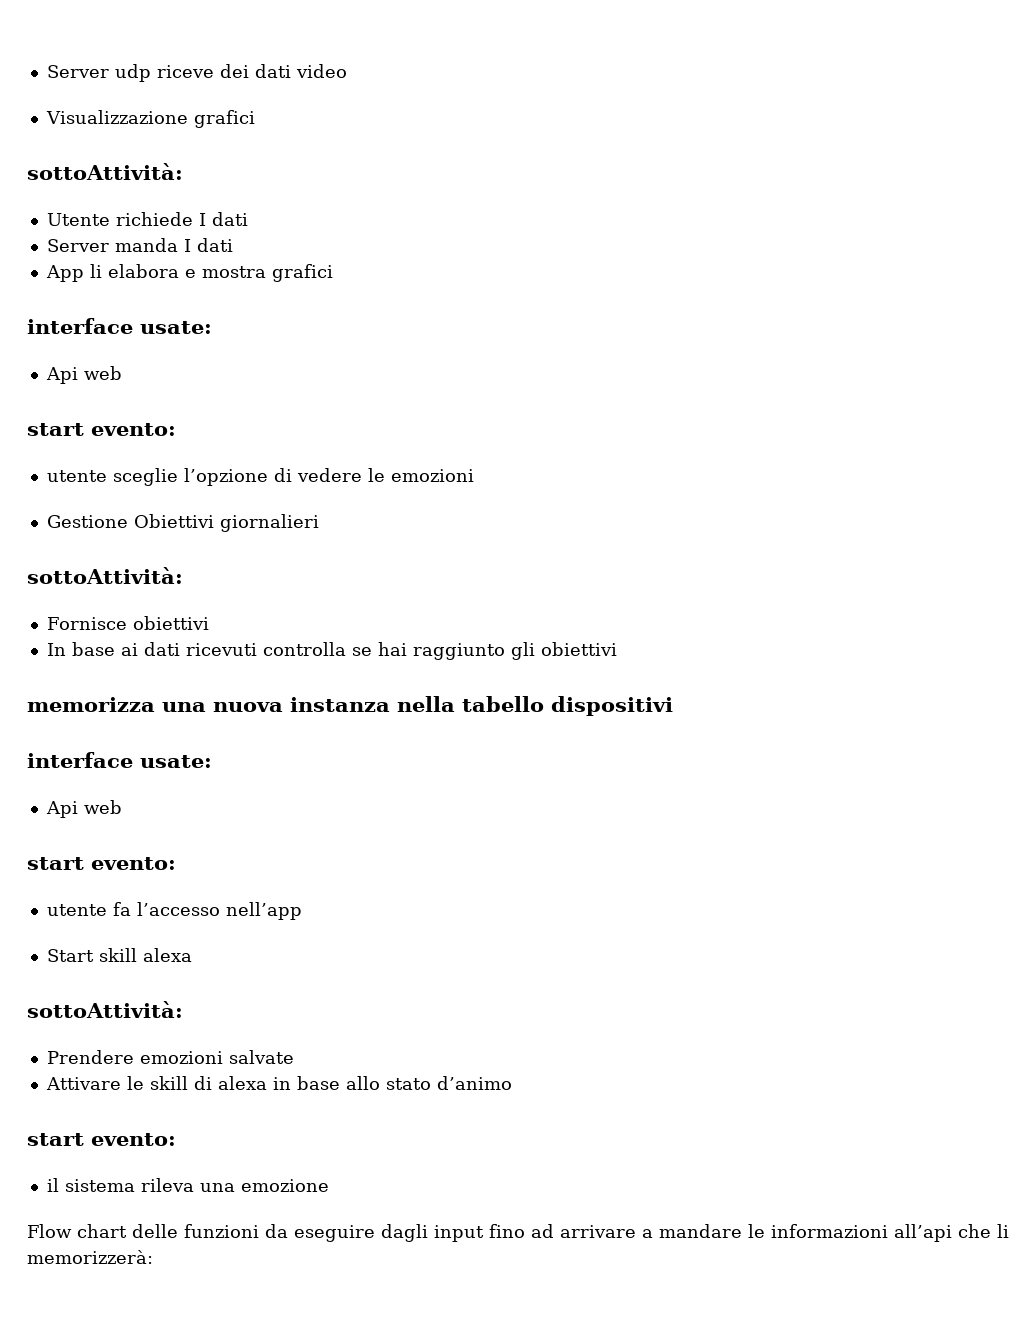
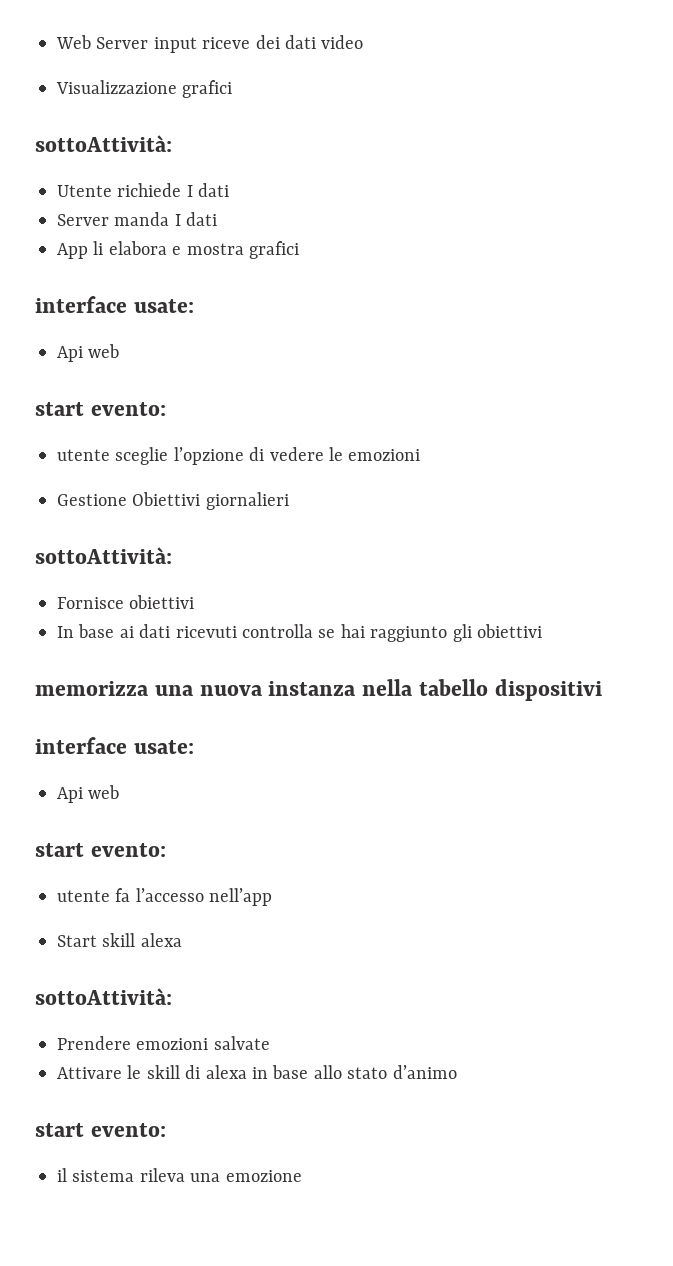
- Server udp riceve dei dati video
+ Web Server input riceve dei dati video
- Flow chart delle funzioni da eseguire dagli input fino ad arrivare a mandare le informazioni all’api che li memorizzerà:

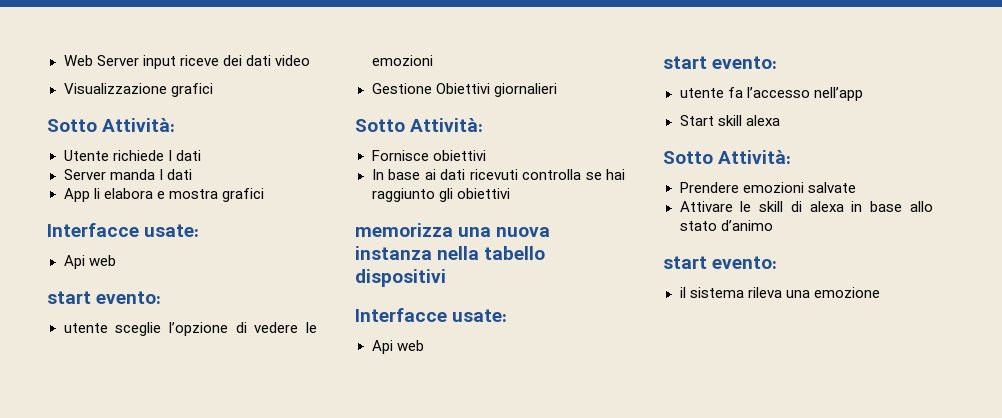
  Visualizzazione grafici
- sottoAttività:
+ Sotto Attività:
  App li elabora e mostra grafici
- interface usate:
+ Interfacce usate:
  Gestione Obiettivi giornalieri
- sottoAttività:
+ Sotto Attività:
  memorizza una nuova instanza nella tabello dispositivi
- interface usate:
+ Interfacce usate:
  Start skill alexa
- sottoAttività:
+ Sotto Attività:

